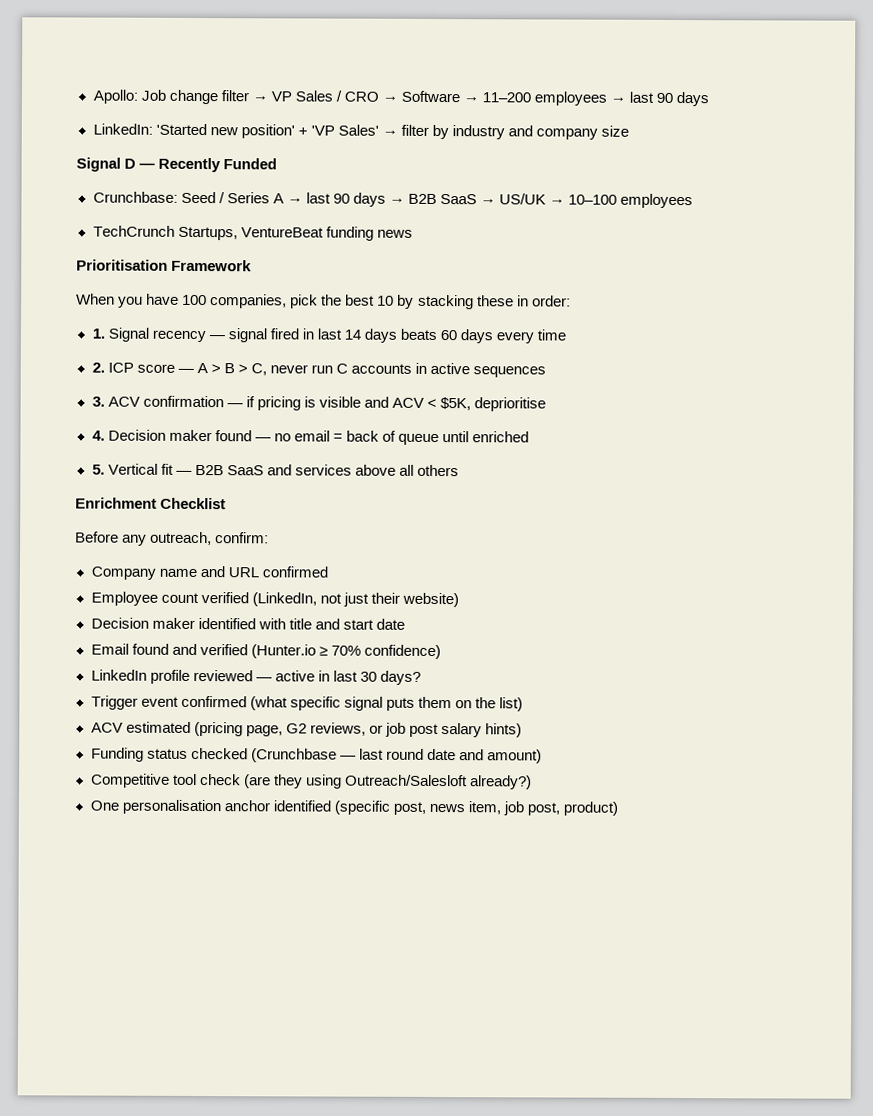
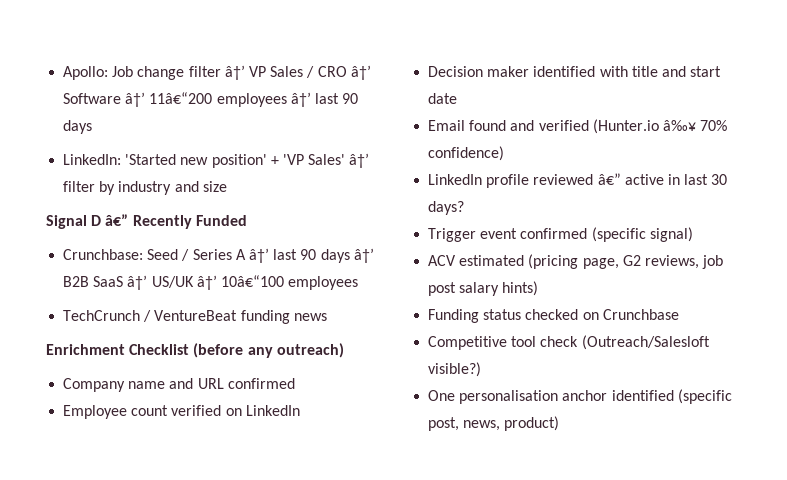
- Apollo: Job change filter → VP Sales / CRO → Software → 11–200 employees → last 90 days
+ Apollo: Job change filter â†’ VP Sales / CRO â†’ Software â†’ 11â€“200 employees â†’ last 90 days
- LinkedIn: 'Started new position' + 'VP Sales' → filter by industry and company size
+ LinkedIn: 'Started new position' + 'VP Sales' â†’ filter by industry and size
- Signal D — Recently Funded
+ Signal D â€” Recently Funded
- Crunchbase: Seed / Series A → last 90 days → B2B SaaS → US/UK → 10–100 employees
+ Crunchbase: Seed / Series A â†’ last 90 days â†’ B2B SaaS â†’ US/UK â†’ 10â€“100 employees
- TechCrunch Startups, VentureBeat funding news
+ TechCrunch / VentureBeat funding news
- Prioritisation Framework
- When you have 100 companies, pick the best 10 by stacking these in order:
- 1. Signal recency — signal fired in last 14 days beats 60 days every time
- 2. ICP score — A > B > C, never run C accounts in active sequences
- 3. ACV confirmation — if pricing is visible and ACV < $5K, deprioritise
- 4. Decision maker found — no email = back of queue until enriched
- 5. Vertical fit — B2B SaaS and services above all others
- Enrichment Checklist
- Before any outreach, confirm:
+ Enrichment Checklist (before any outreach)
- Employee count verified (LinkedIn, not just their website)
+ Employee count verified on LinkedIn
- Email found and verified (Hunter.io ≥ 70% confidence)
+ Email found and verified (Hunter.io â‰¥ 70% confidence)
- LinkedIn profile reviewed — active in last 30 days?
+ LinkedIn profile reviewed â€” active in last 30 days?
- Trigger event confirmed (what specific signal puts them on the list)
+ Trigger event confirmed (specific signal)
- ACV estimated (pricing page, G2 reviews, or job post salary hints)
+ ACV estimated (pricing page, G2 reviews, job post salary hints)
- Funding status checked (Crunchbase — last round date and amount)
- Competitive tool check (are they using Outreach/Salesloft already?)
+ Funding status checked on Crunchbase
+ Competitive tool check (Outreach/Salesloft visible?)
- One personalisation anchor identified (specific post, news item, job post, product)
+ One personalisation anchor identified (specific post, news, product)

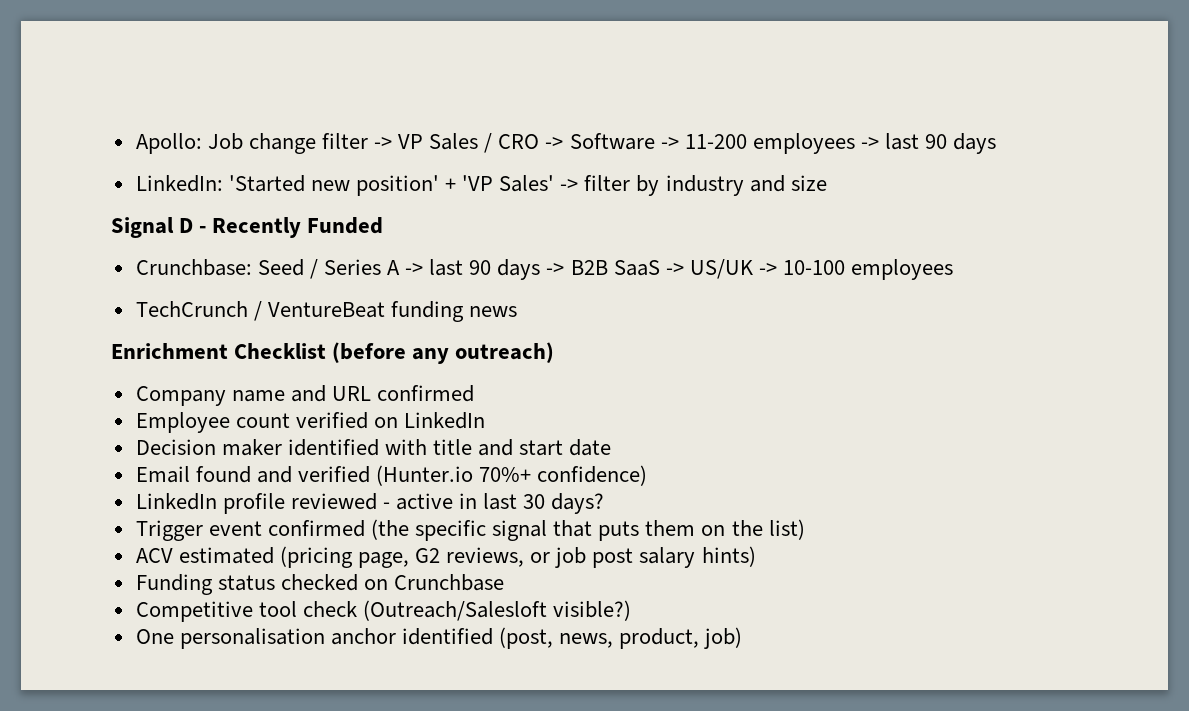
- Apollo: Job change filter â†’ VP Sales / CRO â†’ Software â†’ 11â€“200 employees â†’ last 90 days
+ Apollo: Job change filter -> VP Sales / CRO -> Software -> 11-200 employees -> last 90 days
- LinkedIn: 'Started new position' + 'VP Sales' â†’ filter by industry and size
+ LinkedIn: 'Started new position' + 'VP Sales' -> filter by industry and size
- Signal D â€” Recently Funded
+ Signal D - Recently Funded
- Crunchbase: Seed / Series A â†’ last 90 days â†’ B2B SaaS â†’ US/UK â†’ 10â€“100 employees
+ Crunchbase: Seed / Series A -> last 90 days -> B2B SaaS -> US/UK -> 10-100 employees
- Email found and verified (Hunter.io â‰¥ 70% confidence)
+ Email found and verified (Hunter.io 70%+ confidence)
- LinkedIn profile reviewed â€” active in last 30 days?
+ LinkedIn profile reviewed - active in last 30 days?
- Trigger event confirmed (specific signal)
+ Trigger event confirmed (the specific signal that puts them on the list)
- ACV estimated (pricing page, G2 reviews, job post salary hints)
+ ACV estimated (pricing page, G2 reviews, or job post salary hints)
- One personalisation anchor identified (specific post, news, product)
+ One personalisation anchor identified (post, news, product, job)

